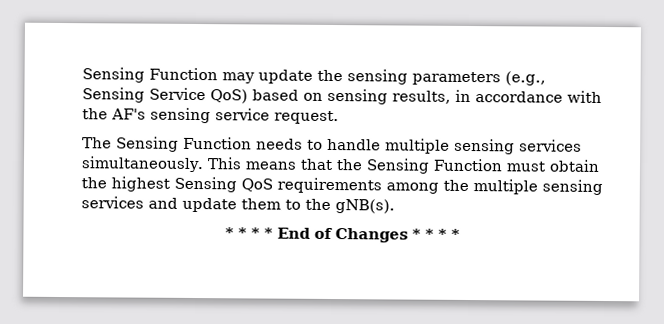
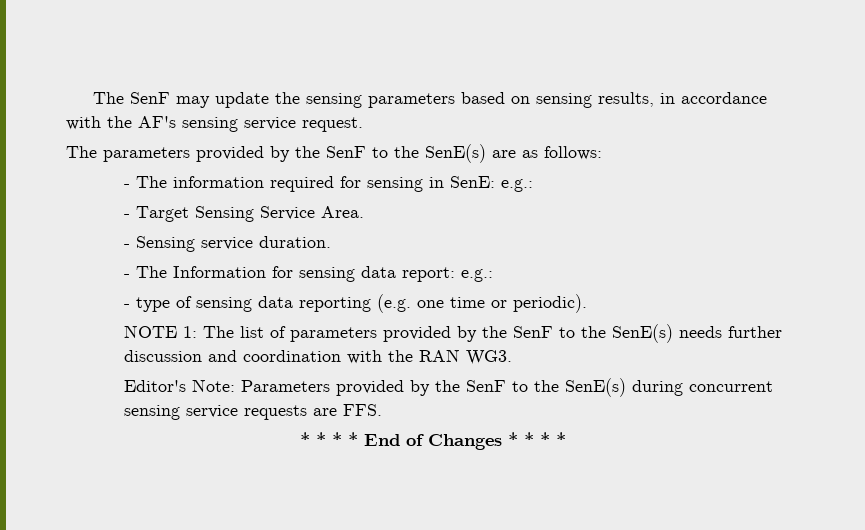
- Sensing Function may update the sensing parameters (e.g., Sensing Service QoS) based on sensing results, in accordance with the AF's sensing service request.
+ The SenF may update the sensing parameters based on sensing results, in accordance with the AF's sensing service request.
- The Sensing Function needs to handle multiple sensing services simultaneously. This means that the Sensing Function must obtain the highest Sensing QoS requirements among the multiple sensing services and update them to the gNB(s).
+ The parameters provided by the SenF to the SenE(s) are as follows:
+ - The information required for sensing in SenE: e.g.:
+ - Target Sensing Service Area.
+ - Sensing service duration.
+ - The Information for sensing data report: e.g.:
+ - type of sensing data reporting (e.g. one time or periodic).
+ NOTE 1: The list of parameters provided by the SenF to the SenE(s) needs further discussion and coordination with the RAN WG3.
+ Editor's Note: Parameters provided by the SenF to the SenE(s) during concurrent sensing service requests are FFS.

